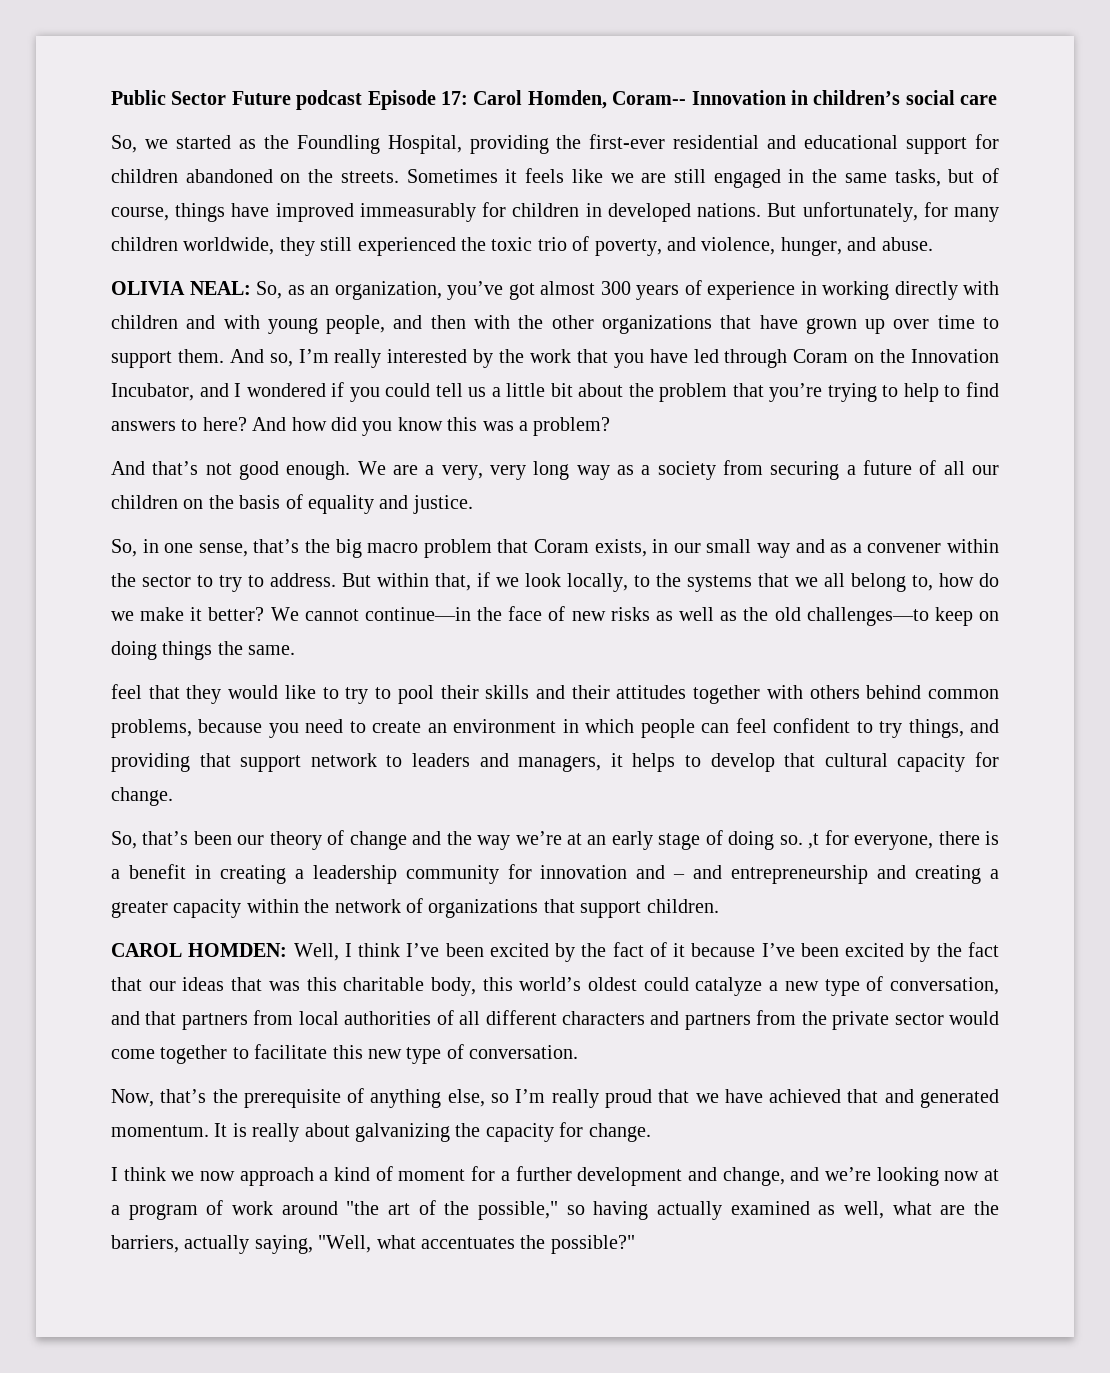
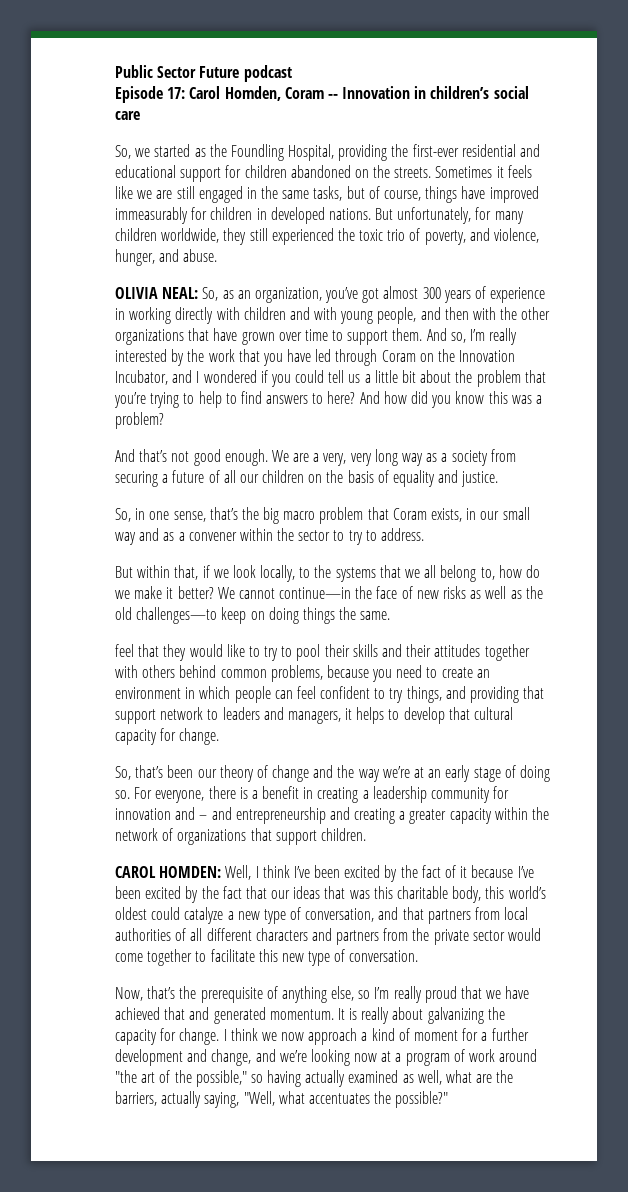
- Public Sector Future podcast Episode 17: Carol Homden, Coram-- Innovation in children’s social care
+ Public Sector Future podcast
+ Episode 17: Carol Homden, Coram -- Innovation in children’s social care
- OLIVIA NEAL: So, as an organization, you’ve got almost 300 years of experience in working directly with children and with young people, and then with the other organizations that have grown up over time to support them.
+ OLIVIA NEAL: So, as an organization, you’ve got almost 300 years of experience in working directly with children and with young people, and then with the other organizations that have grown over time to support them.
- So, in one sense, that’s the big macro problem that Coram exists, in our small way and as a convener within the sector to try to address. But within that, if we look locally, to the systems that we all belong to, how do we make it better?
+ So, in one sense, that’s the big macro problem that Coram exists, in our small way and as a convener within the sector to try to address.
+ But within that, if we look locally, to the systems that we all belong to, how do we make it better?
- So, that’s been our theory of change and the way we’re at an early stage of doing so. ,t for everyone, there is a benefit in creating a leadership community for innovation and – and entrepreneurship and creating a greater capacity within the network of organizations that support children.
+ So, that’s been our theory of change and the way we’re at an early stage of doing so. For everyone, there is a benefit in creating a leadership community for innovation and – and entrepreneurship and creating a greater capacity within the network of organizations that support children.
- It is really about galvanizing the capacity for change.
- I think we now approach a kind of moment for a further development and change, and we’re looking now at a program of work around "the art of the possible," so having actually examined as well, what are the barriers, actually saying, "Well, what accentuates the possible?"
+ It is really about galvanizing the capacity for change. I think we now approach a kind of moment for a further development and change, and we’re looking now at a program of work around "the art of the possible," so having actually examined as well, what are the barriers, actually saying, "Well, what accentuates the possible?"

